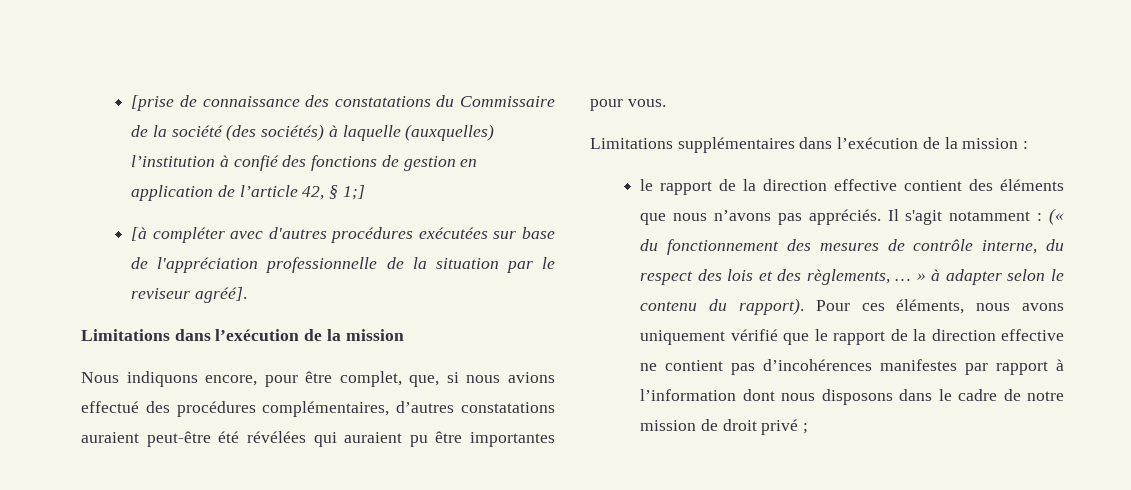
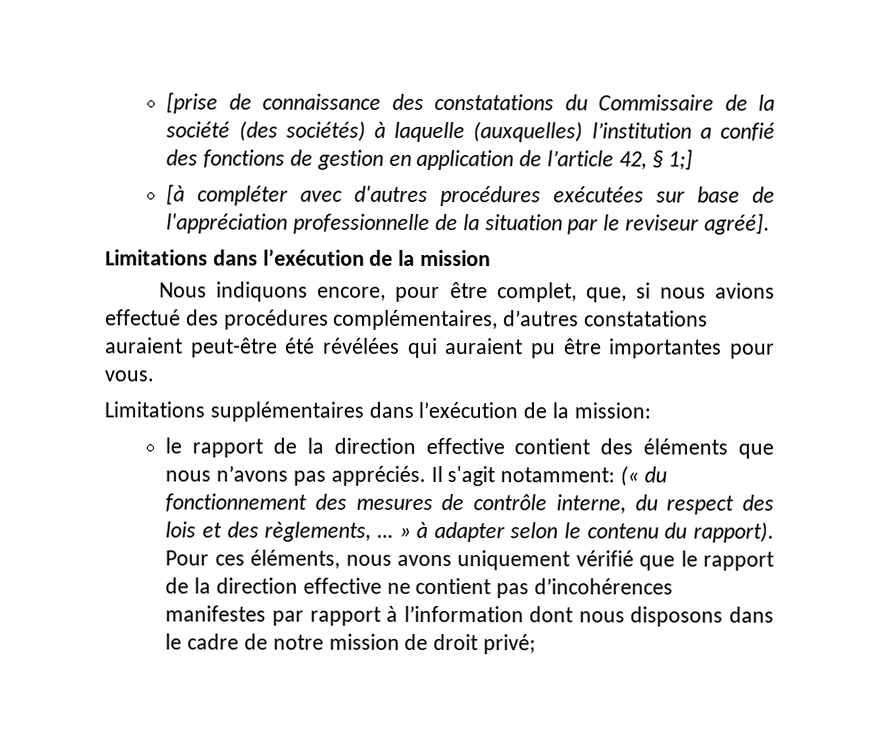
- [prise de connaissance des constatations du Commissaire de la société (des sociétés) à laquelle (auxquelles) l’institution à confié des fonctions de gestion en application de l’article 42, § 1;]
+ [prise de connaissance des constatations du Commissaire de la société (des sociétés) à laquelle (auxquelles) l’institution a confié des fonctions de gestion en application de l’article 42, § 1;]
- Limitations supplémentaires dans l’exécution de la mission :
+ Limitations supplémentaires dans l’exécution de la mission:
- Il s'agit notamment : (« du fonctionnement des mesures de contrôle interne, du respect des lois et des règlements, … » à adapter selon le contenu du rapport).
+ Il s'agit notamment: (« du fonctionnement des mesures de contrôle interne, du respect des lois et des règlements, … » à adapter selon le contenu du rapport).
- Pour ces éléments, nous avons uniquement vérifié que le rapport de la direction effective ne contient pas d’incohérences manifestes par rapport à l’information dont nous disposons dans le cadre de notre mission de droit privé ;
+ Pour ces éléments, nous avons uniquement vérifié que le rapport de la direction effective ne contient pas d’incohérences manifestes par rapport à l’information dont nous disposons dans le cadre de notre mission de droit privé;

